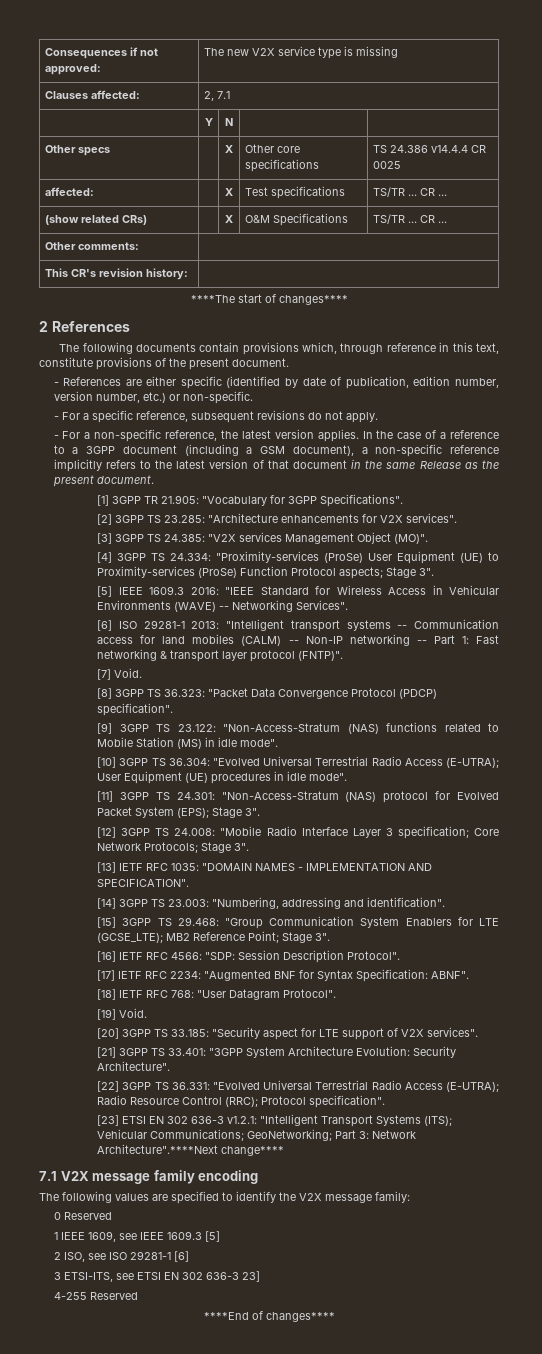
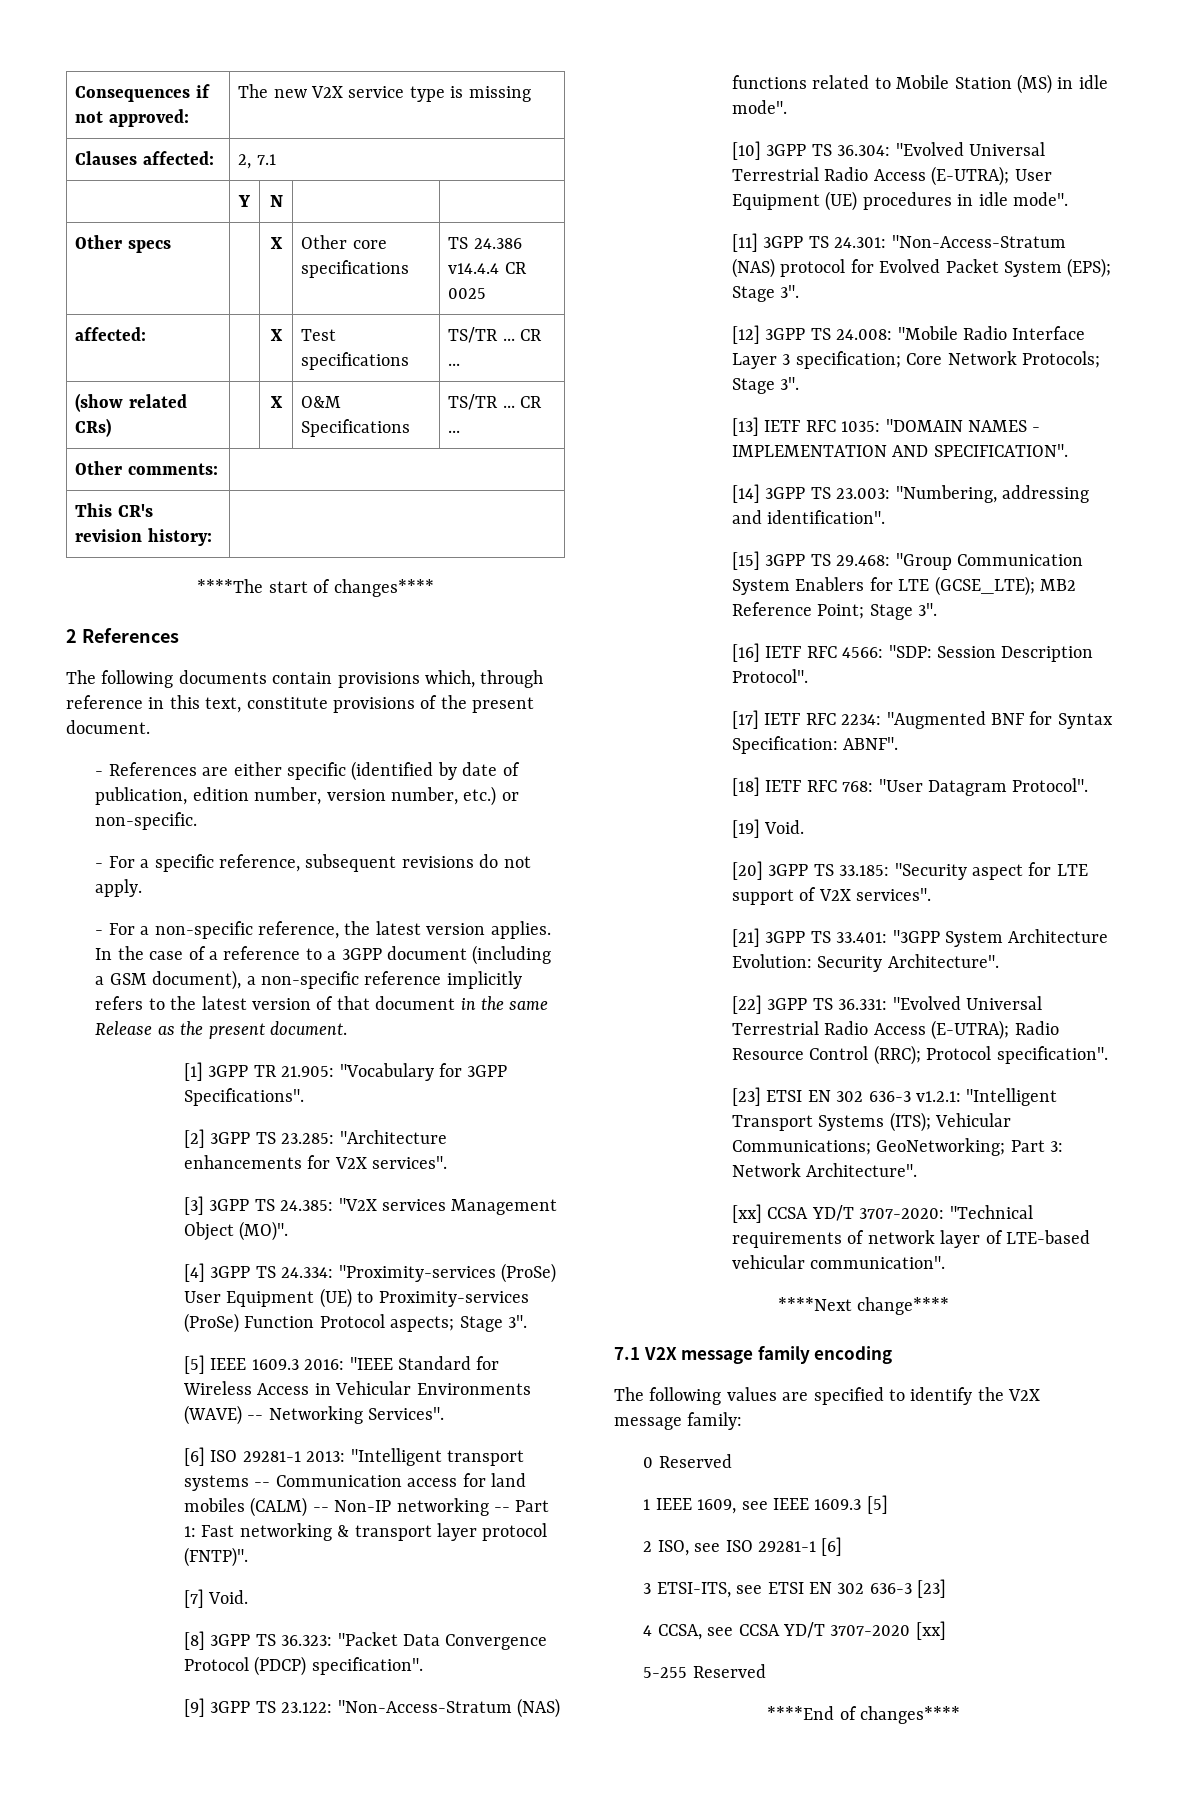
- [23] ETSI EN 302 636-3 v1.2.1: "Intelligent Transport Systems (ITS); Vehicular Communications; GeoNetworking; Part 3: Network Architecture".****Next change****
+ [23] ETSI EN 302 636-3 v1.2.1: "Intelligent Transport Systems (ITS); Vehicular Communications; GeoNetworking; Part 3: Network Architecture".
+ [xx] CCSA YD/T 3707-2020: "Technical requirements of network layer of LTE-based vehicular communication".
+ ****Next change****
- 3 ETSI-ITS, see ETSI EN 302 636-3 23]
- 4-255 Reserved
+ 3 ETSI-ITS, see ETSI EN 302 636-3 [23]
+ 4 CCSA, see CCSA YD/T 3707-2020 [xx]
+ 5-255 Reserved

